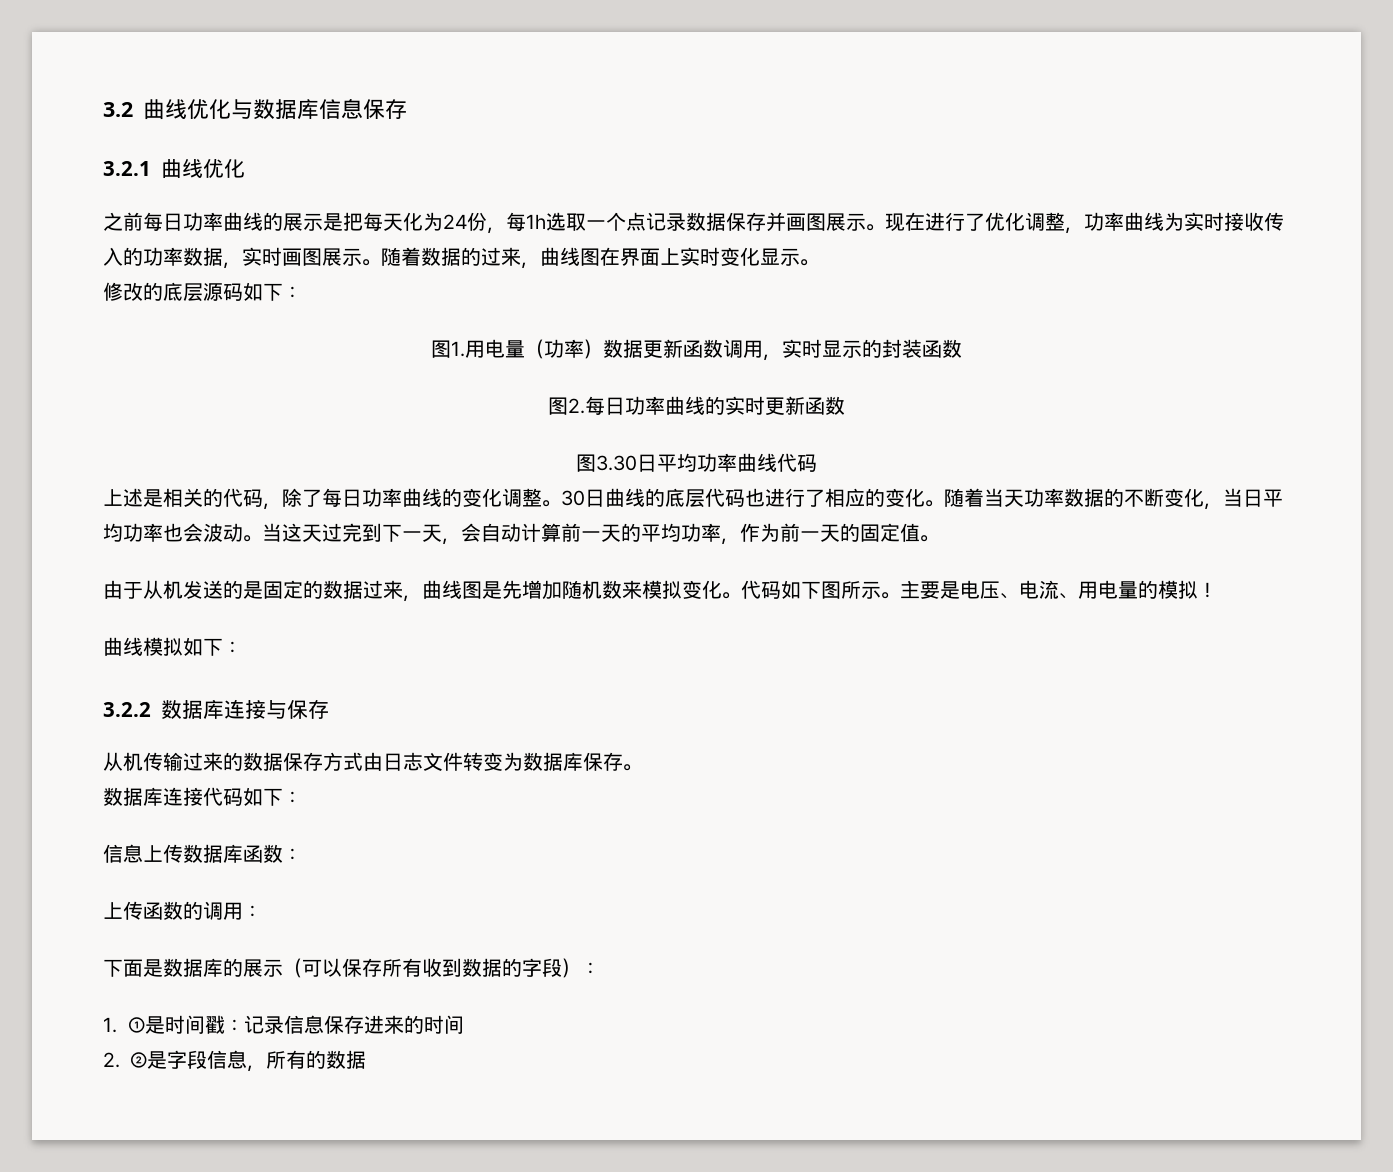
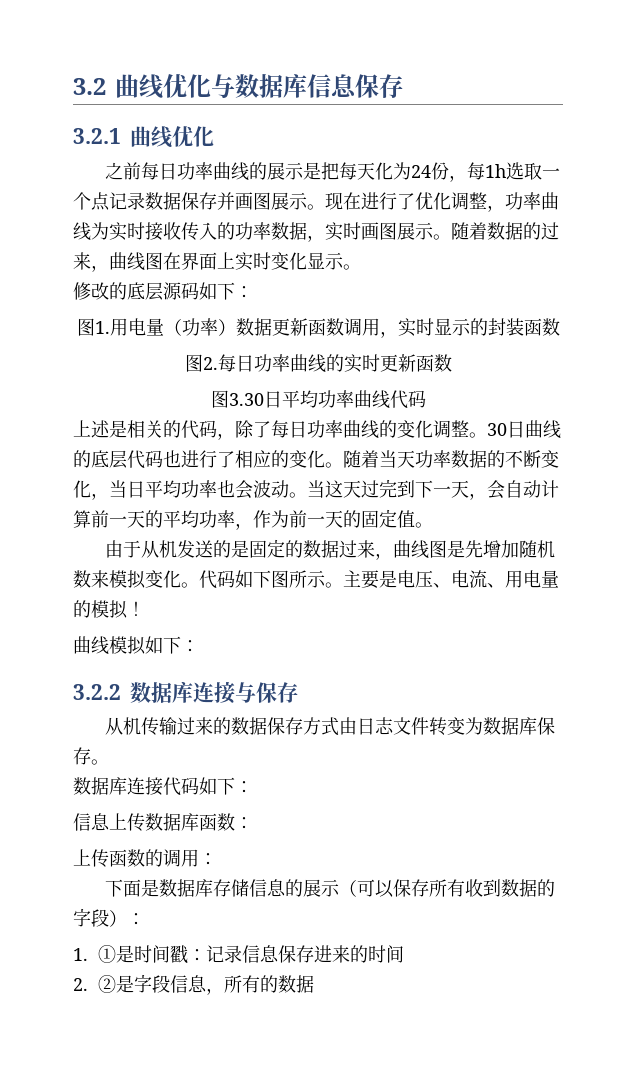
- 下面是数据库的展示（可以保存所有收到数据的字段）：
+ 下面是数据库存储信息的展示（可以保存所有收到数据的字段）：

